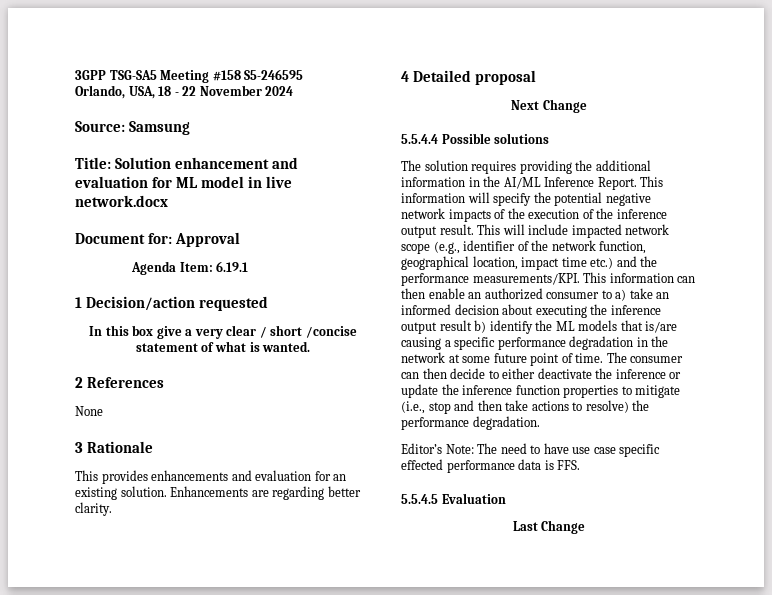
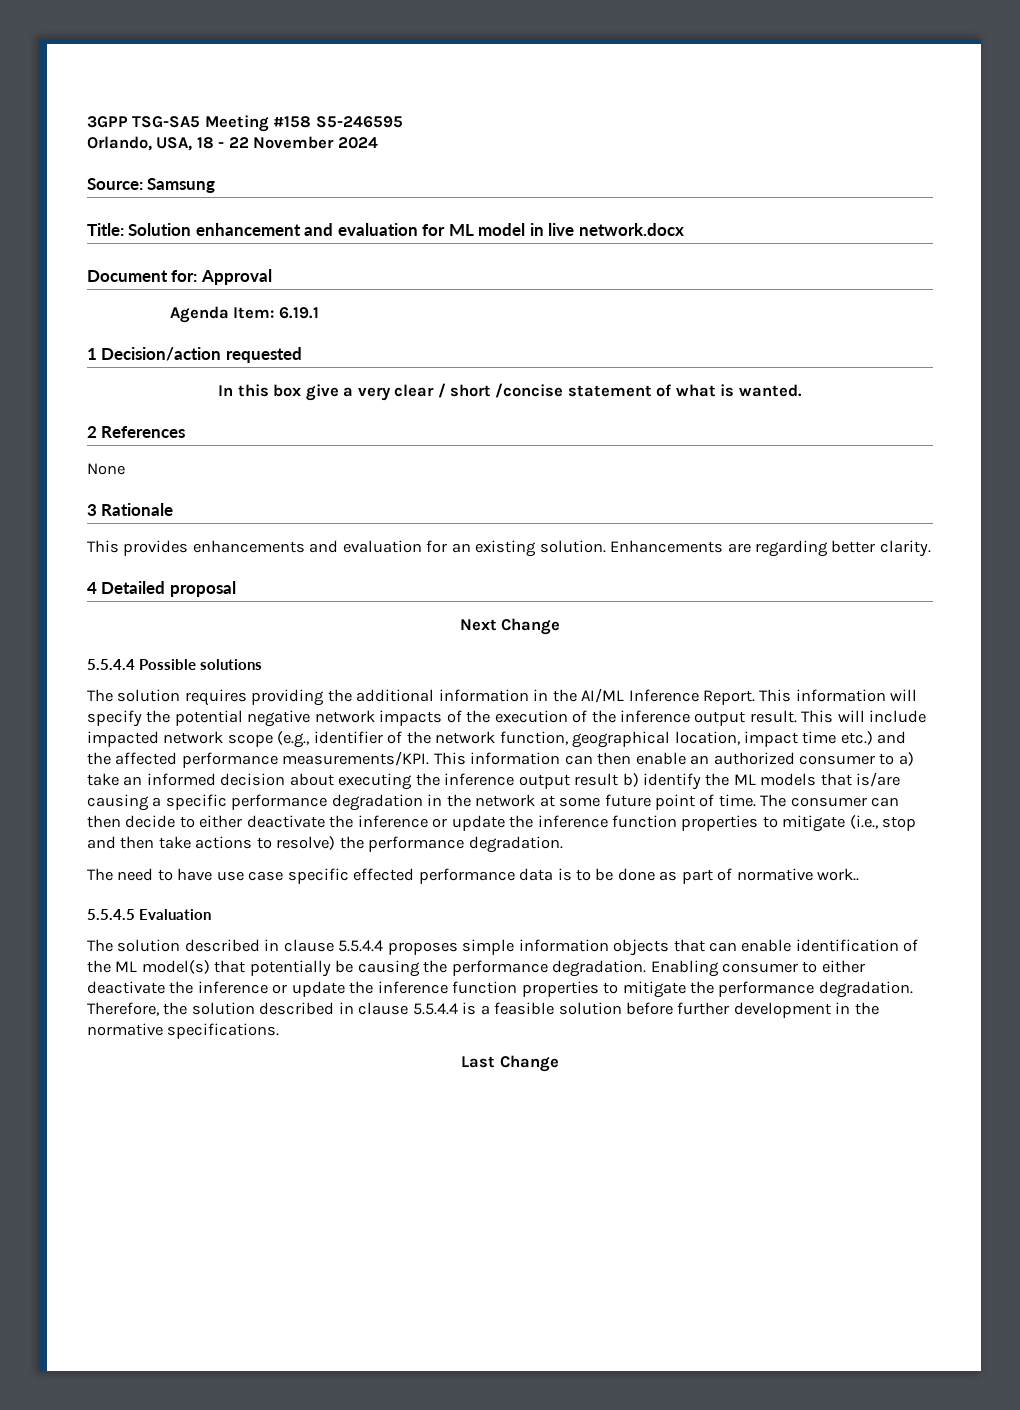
- This will include impacted network scope (e.g., identifier of the network function, geographical location, impact time etc.) and the performance measurements/KPI.
+ This will include impacted network scope (e.g., identifier of the network function, geographical location, impact time etc.) and the affected performance measurements/KPI.
- Editor’s Note: The need to have use case specific effected performance data is FFS.
+ The need to have use case specific effected performance data is to be done as part of normative work..
  5.5.4.5 Evaluation
+ The solution described in clause 5.5.4.4 proposes simple information objects that can enable identification of the ML model(s) that potentially be causing the performance degradation. Enabling consumer to either deactivate the inference or update the inference function properties to mitigate the performance degradation. Therefore, the solution described in clause 5.5.4.4 is a feasible solution before further development in the normative specifications.

